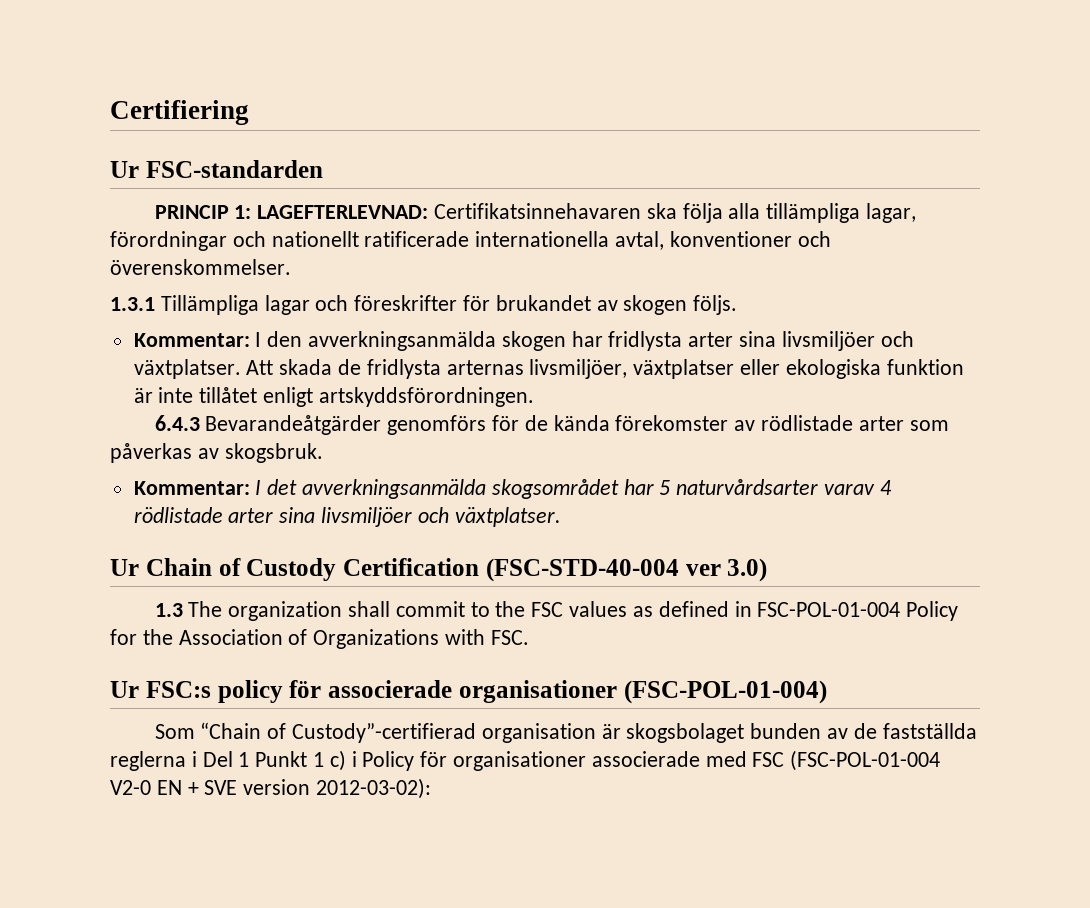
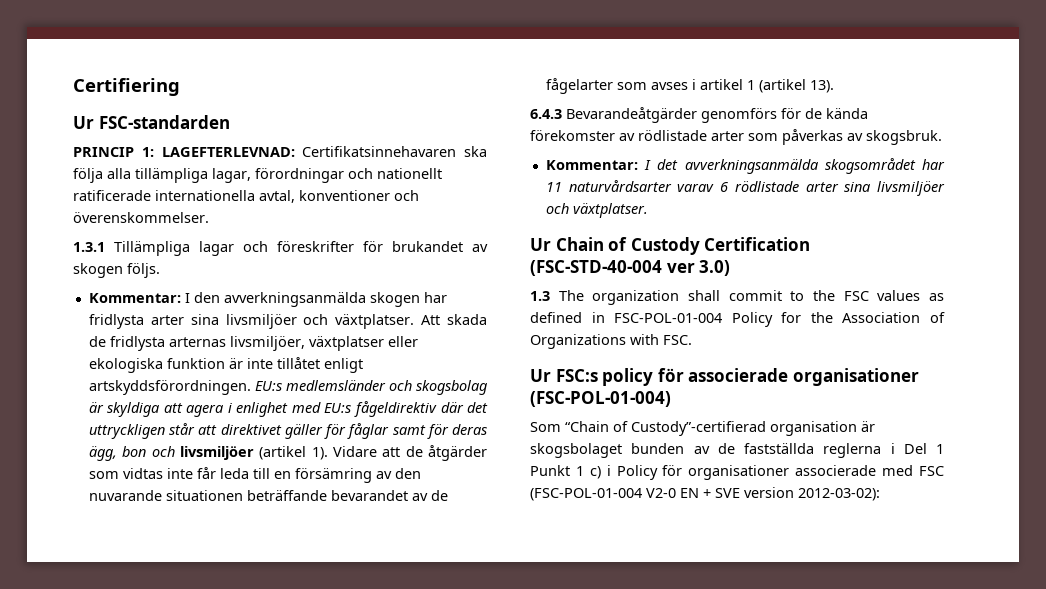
+ EU:s medlemsländer och skogsbolag är skyldiga att agera i enlighet med EU:s fågeldirektiv där det uttryckligen står att direktivet gäller för fåglar samt för deras ägg, bon och livsmiljöer (artikel 1). Vidare att de åtgärder som vidtas inte får leda till en försämring av den nuvarande situationen beträffande bevarandet av de fågelarter som avses i artikel 1 (artikel 13).
- Kommentar: I det avverkningsanmälda skogsområdet har 5 naturvårdsarter varav 4 rödlistade arter sina livsmiljöer och växtplatser.
+ Kommentar: I det avverkningsanmälda skogsområdet har 11 naturvårdsarter varav 6 rödlistade arter sina livsmiljöer och växtplatser.

